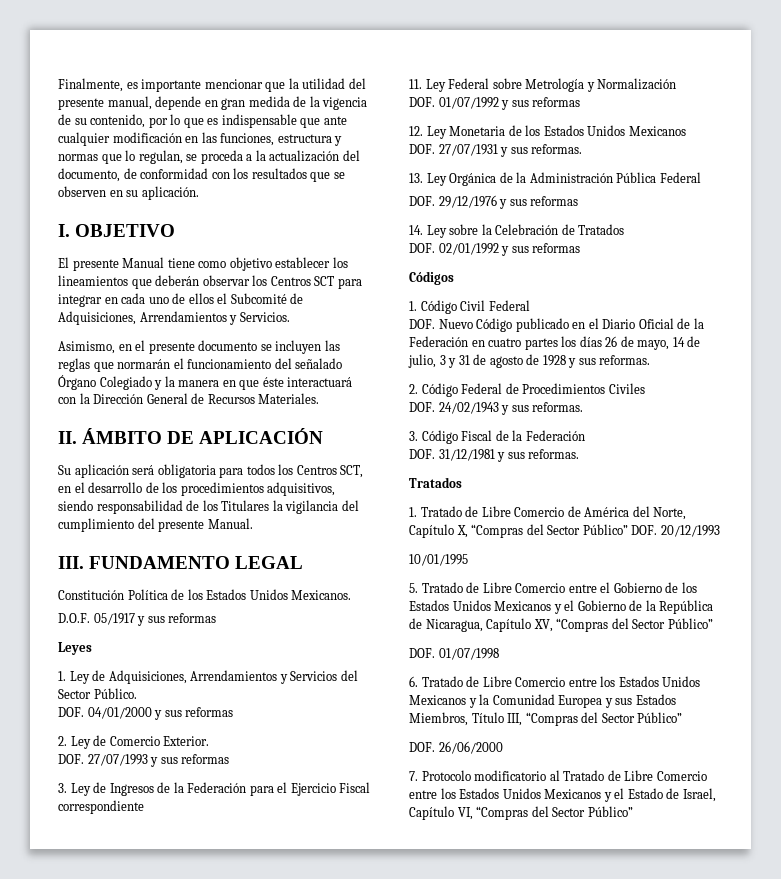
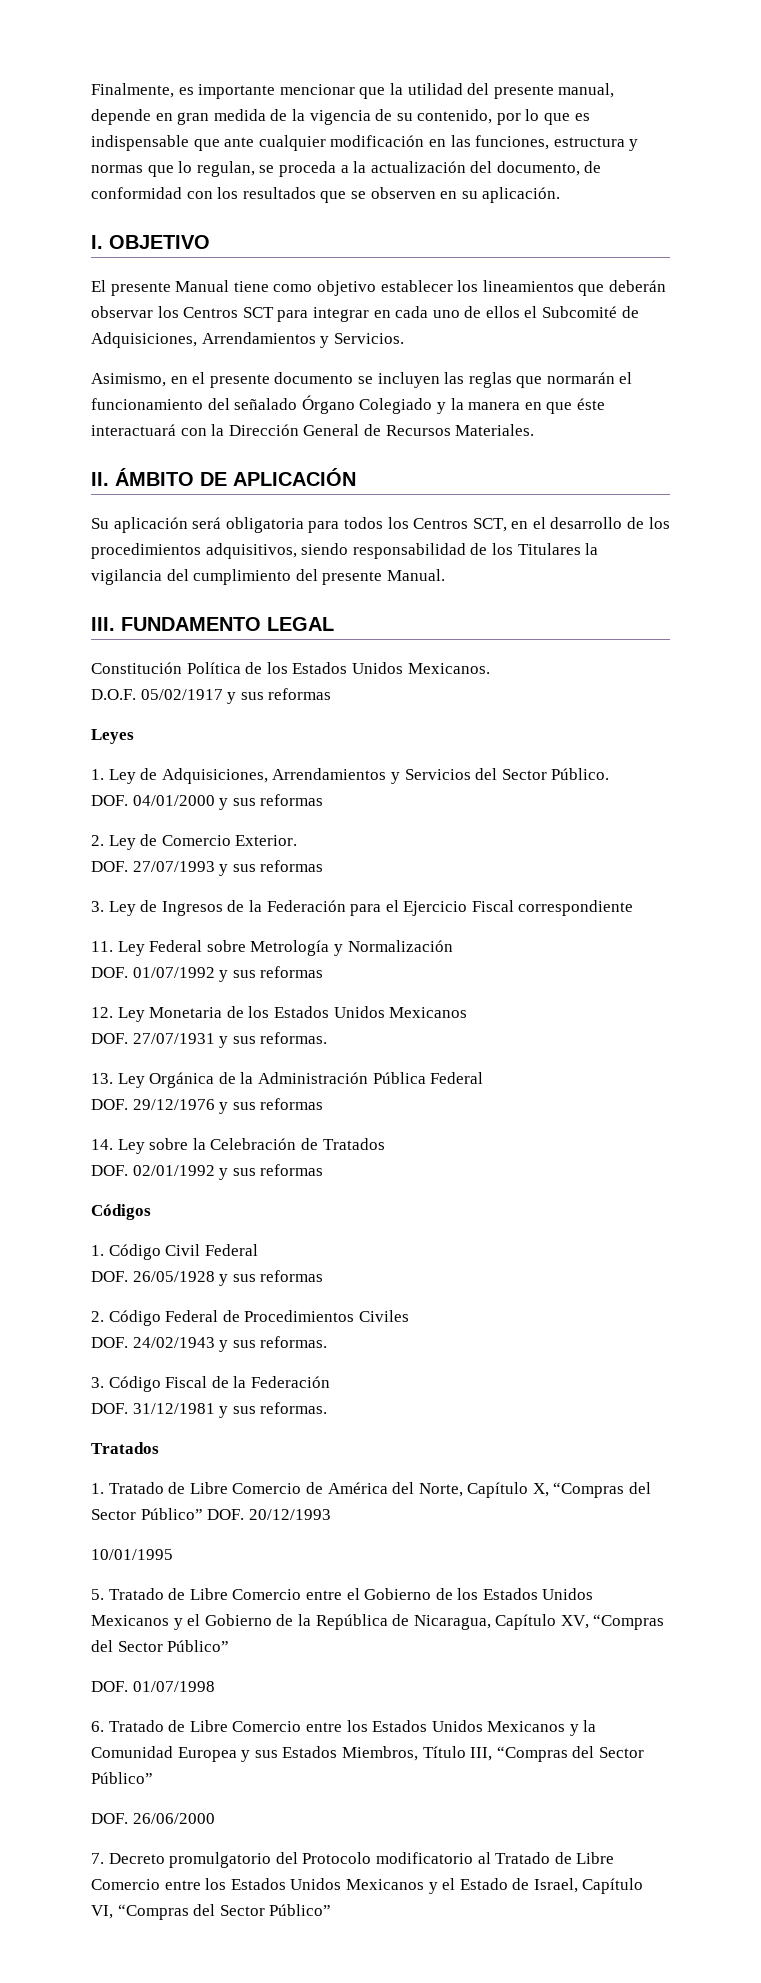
- D.O.F. 05/1917 y sus reformas
+ D.O.F. 05/02/1917 y sus reformas
- DOF. Nuevo Código publicado en el Diario Oficial de la Federación en cuatro partes los días 26 de mayo, 14 de julio, 3 y 31 de agosto de 1928 y sus reformas.
+ DOF. 26/05/1928 y sus reformas
- 7. Protocolo modificatorio al Tratado de Libre Comercio entre los Estados Unidos Mexicanos y el Estado de Israel, Capítulo VI, “Compras del Sector Público”
+ 7. Decreto promulgatorio del Protocolo modificatorio al Tratado de Libre Comercio entre los Estados Unidos Mexicanos y el Estado de Israel, Capítulo VI, “Compras del Sector Público”

